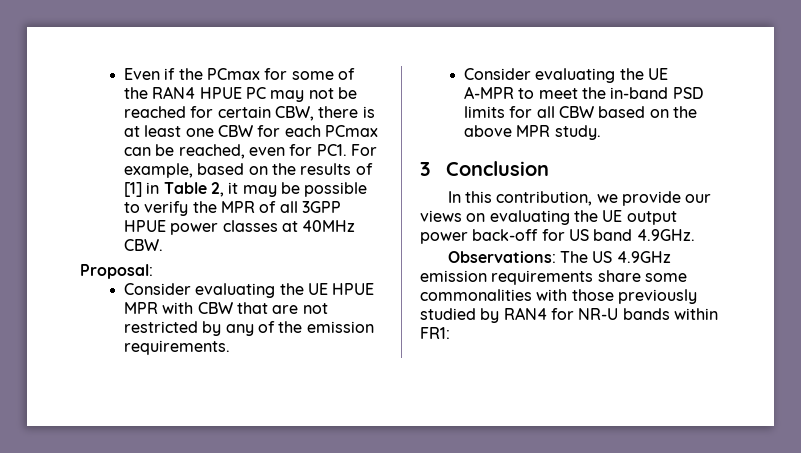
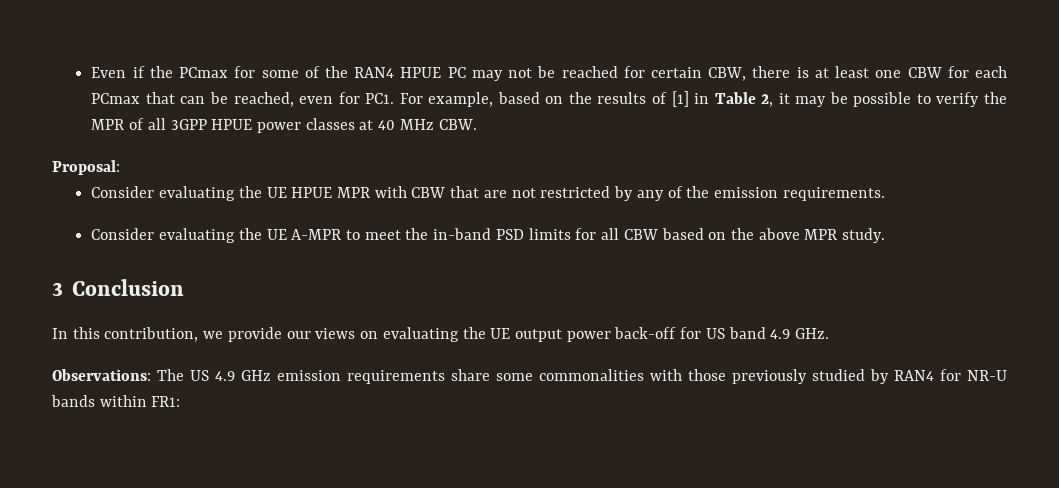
- Even if the PCmax for some of the RAN4 HPUE PC may not be reached for certain CBW, there is at least one CBW for each PCmax can be reached, even for PC1. For example, based on the results of [1] in Table 2, it may be possible to verify the MPR of all 3GPP HPUE power classes at 40MHz CBW.
+ Even if the PCmax for some of the RAN4 HPUE PC may not be reached for certain CBW, there is at least one CBW for each PCmax that can be reached, even for PC1. For example, based on the results of [1] in Table 2, it may be possible to verify the MPR of all 3GPP HPUE power classes at 40 MHz CBW.
- In this contribution, we provide our views on evaluating the UE output power back-off for US band 4.9GHz.
+ In this contribution, we provide our views on evaluating the UE output power back-off for US band 4.9 GHz.
- Observations: The US 4.9GHz emission requirements share some commonalities with those previously studied by RAN4 for NR-U bands within FR1:
+ Observations: The US 4.9 GHz emission requirements share some commonalities with those previously studied by RAN4 for NR-U bands within FR1:

